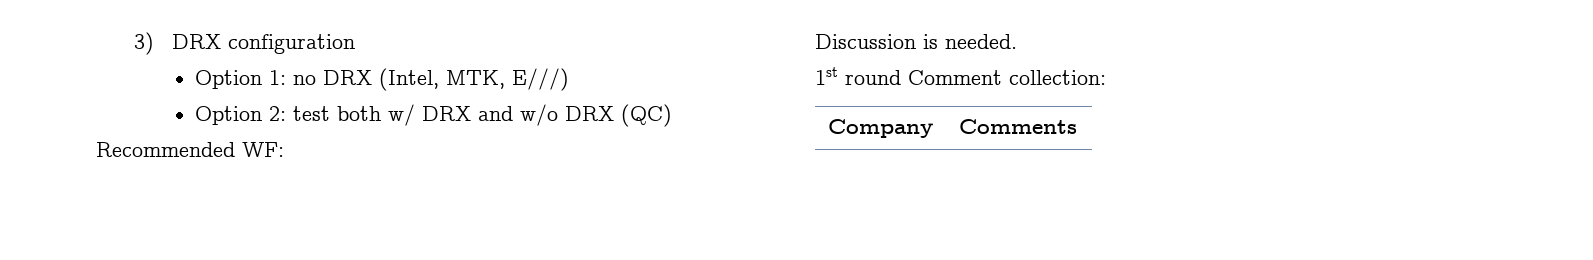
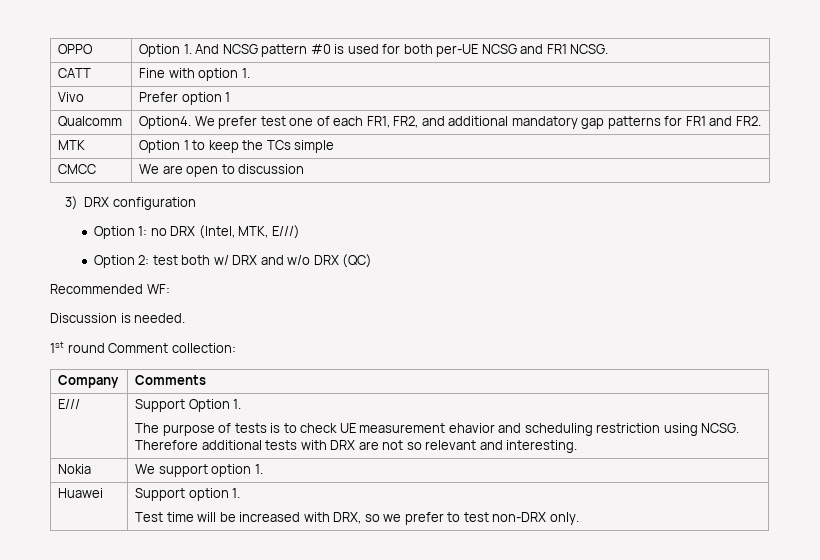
+ OPPO | Option 1. And NCSG pattern #0 is used for both per-UE NCSG and FR1 NCSG.
+ CATT | Fine with option 1.
+ Vivo | Prefer option 1
+ Qualcomm | Option4. We prefer test one of each FR1, FR2, and additional mandatory gap patterns for FR1 and FR2.
+ MTK | Option 1 to keep the TCs simple
+ CMCC | We are open to discussion
+ E/// | Support Option 1.
+ The purpose of tests is to check UE measurement ehavior and scheduling restriction using NCSG. Therefore additional tests with DRX are not so relevant and interesting.
+ Nokia | We support option 1.
+ Huawei | Support option 1.
+ Test time will be increased with DRX, so we prefer to test non-DRX only.

